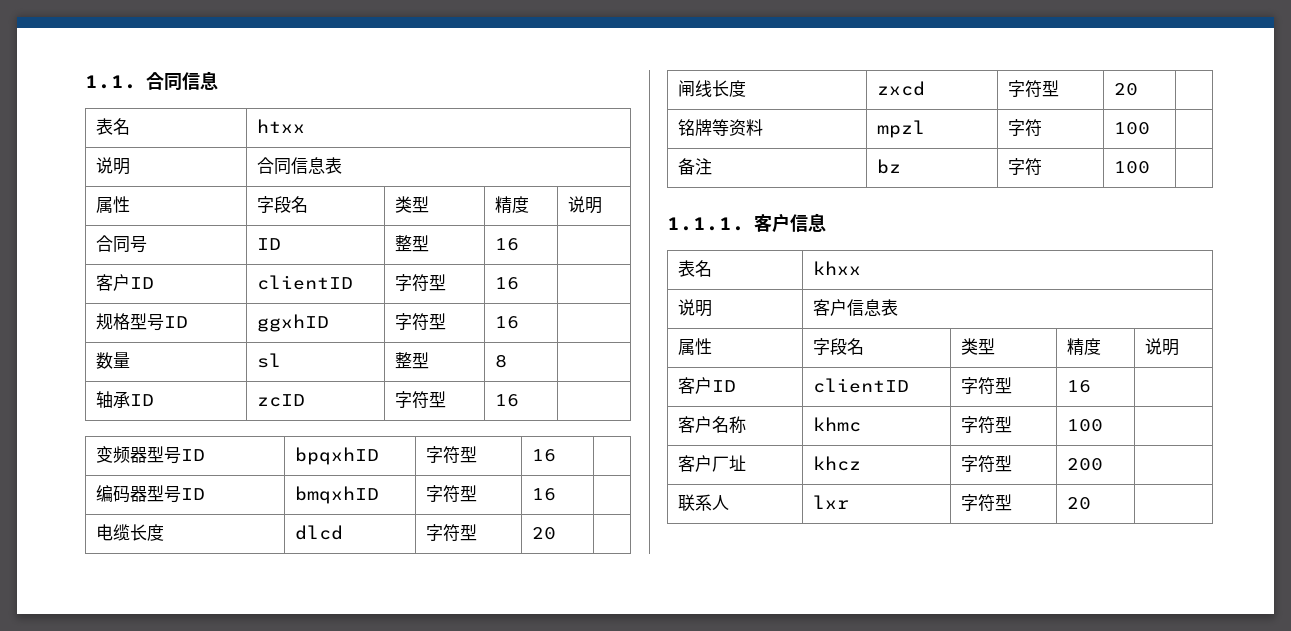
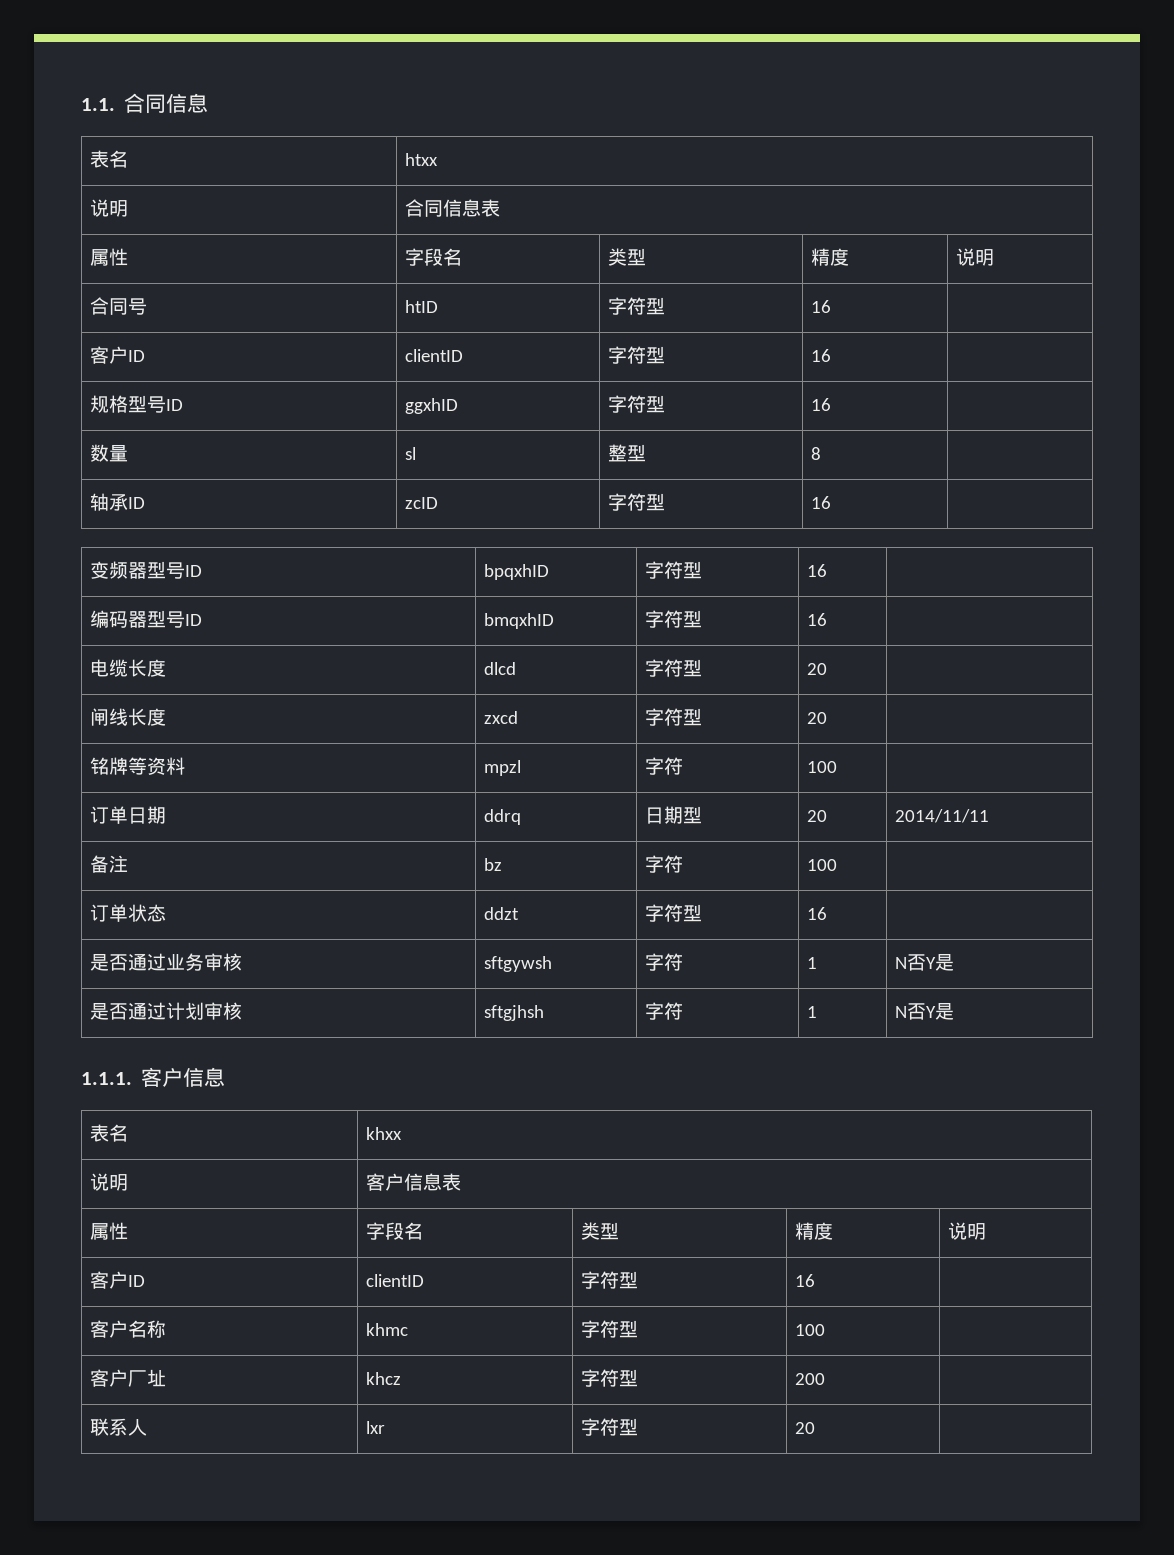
- 合同号 | ID | 整型 | 16 |
+ 合同号 | htID | 字符型 | 16 |
+ 订单日期 | ddrq | 日期型 | 20 | 2014/11/11
  备注 | bz | 字符 | 100 |
+ 订单状态 | ddzt | 字符型 | 16 |
+ 是否通过业务审核 | sftgywsh | 字符 | 1 | N否Y是
+ 是否通过计划审核 | sftgjhsh | 字符 | 1 | N否Y是

